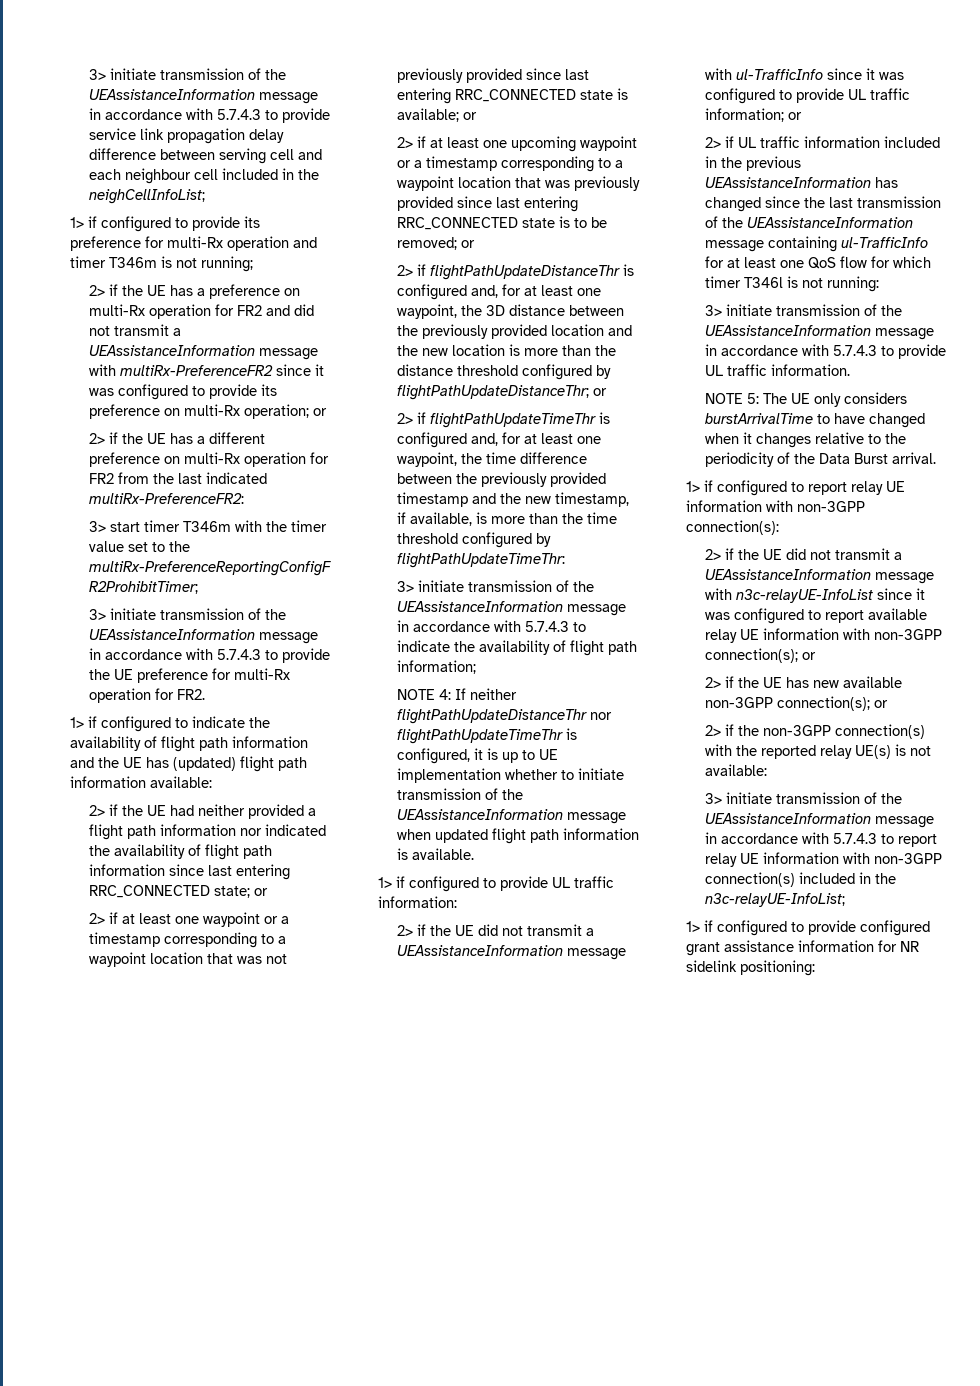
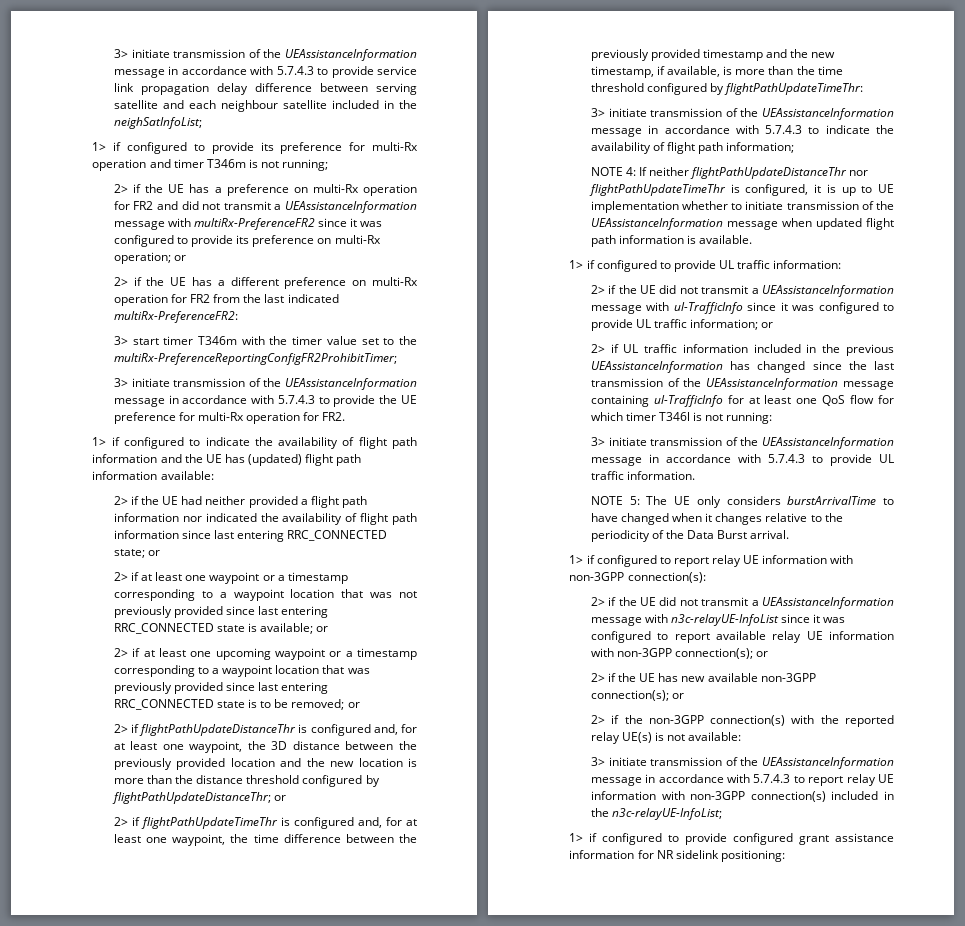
- 3> initiate transmission of the UEAssistanceInformation message in accordance with 5.7.4.3 to provide service link propagation delay difference between serving cell and each neighbour cell included in the neighCellInfoList;
+ 3> initiate transmission of the UEAssistanceInformation message in accordance with 5.7.4.3 to provide service link propagation delay difference between serving satellite and each neighbour satellite included in the neighSatInfoList;

